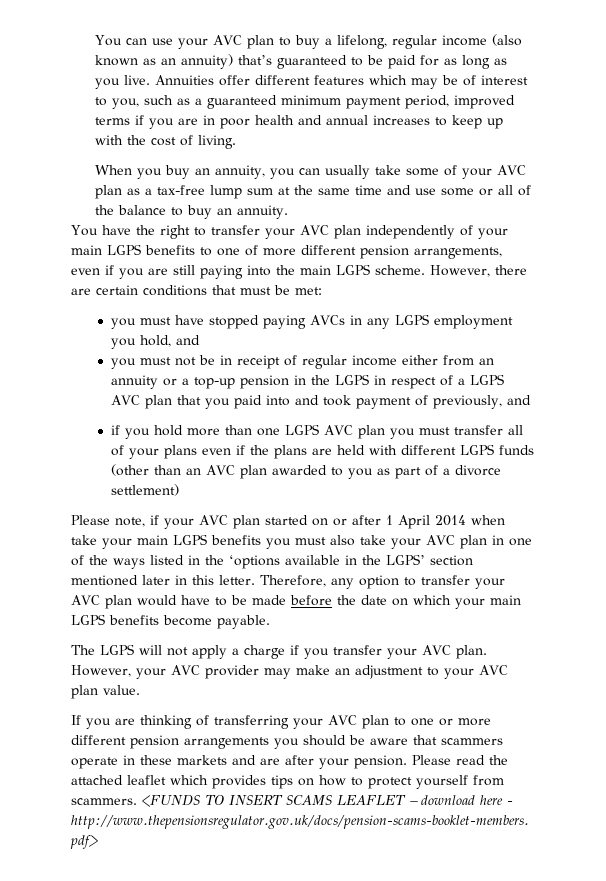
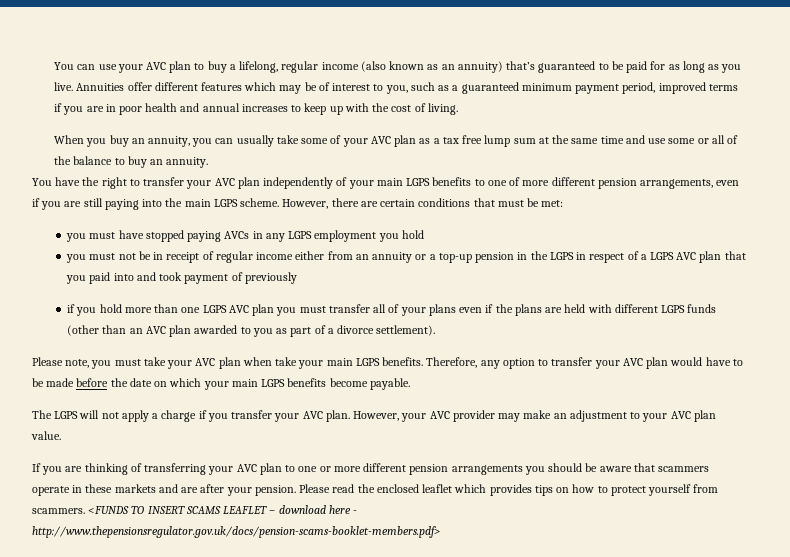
- When you buy an annuity, you can usually take some of your AVC plan as a tax-free lump sum at the same time and use some or all of the balance to buy an annuity.
+ When you buy an annuity, you can usually take some of your AVC plan as a tax free lump sum at the same time and use some or all of the balance to buy an annuity.
- you must have stopped paying AVCs in any LGPS employment you hold, and
+ you must have stopped paying AVCs in any LGPS employment you hold
- you must not be in receipt of regular income either from an annuity or a top-up pension in the LGPS in respect of a LGPS AVC plan that you paid into and took payment of previously, and
+ you must not be in receipt of regular income either from an annuity or a top-up pension in the LGPS in respect of a LGPS AVC plan that you paid into and took payment of previously
- if you hold more than one LGPS AVC plan you must transfer all of your plans even if the plans are held with different LGPS funds (other than an AVC plan awarded to you as part of a divorce settlement)
+ if you hold more than one LGPS AVC plan you must transfer all of your plans even if the plans are held with different LGPS funds (other than an AVC plan awarded to you as part of a divorce settlement).
- Please note, if your AVC plan started on or after 1 April 2014 when take your main LGPS benefits you must also take your AVC plan in one of the ways listed in the ‘options available in the LGPS’ section mentioned later in this letter.
+ Please note, you must take your AVC plan when take your main LGPS benefits.
- Please read the attached leaflet which provides tips on how to protect yourself from scammers.
+ Please read the enclosed leaflet which provides tips on how to protect yourself from scammers.

